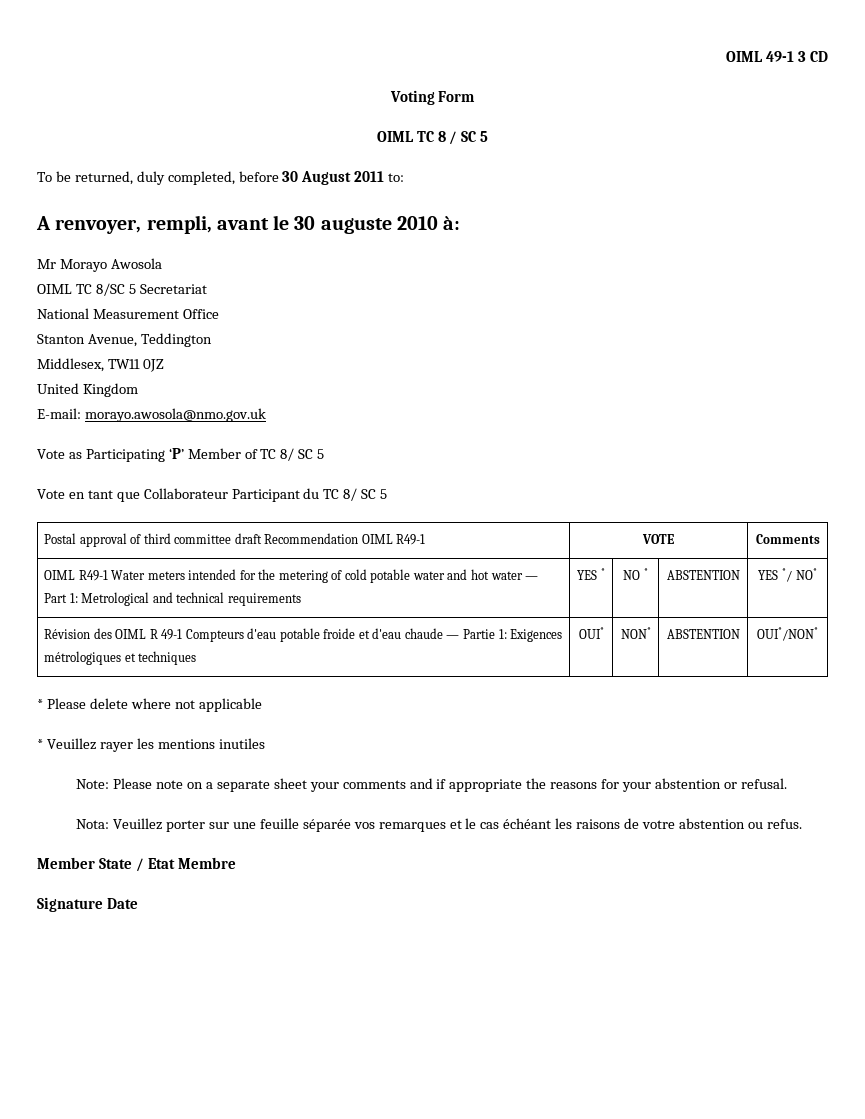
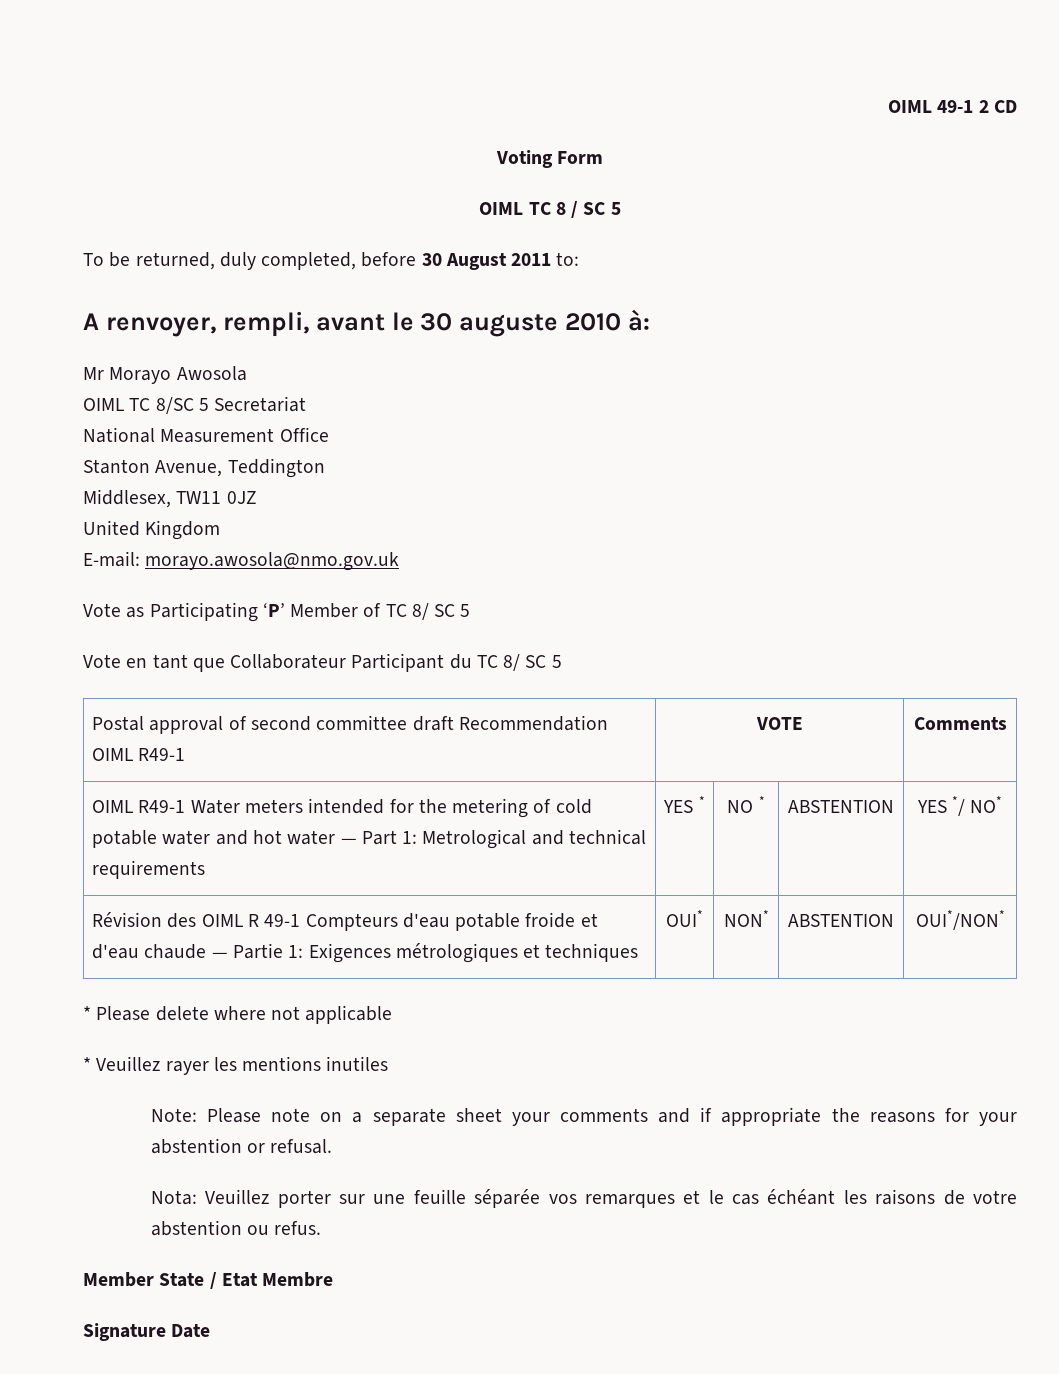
- OIML 49-1 3 CD
+ OIML 49-1 2 CD
- Postal approval of third committee draft Recommendation OIML R49-1 | VOTE | Comments
+ Postal approval of second committee draft Recommendation OIML R49-1 | VOTE | Comments

